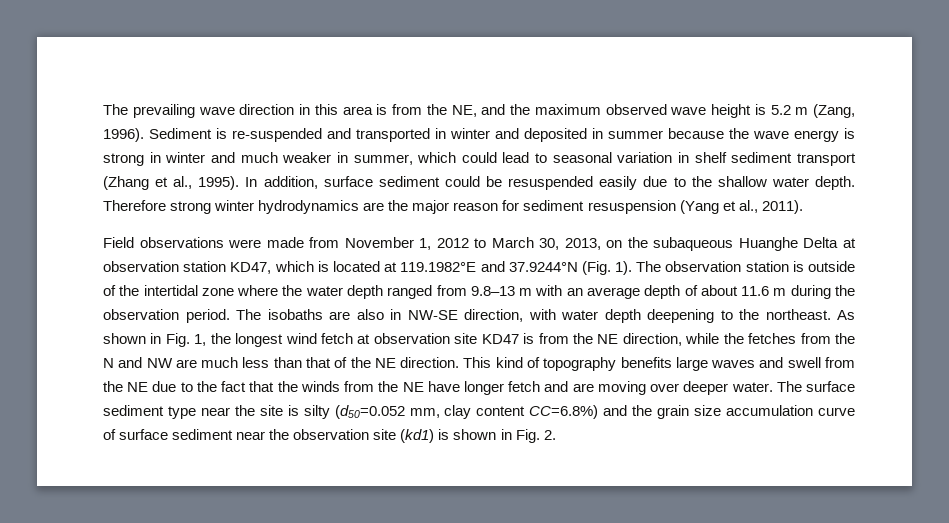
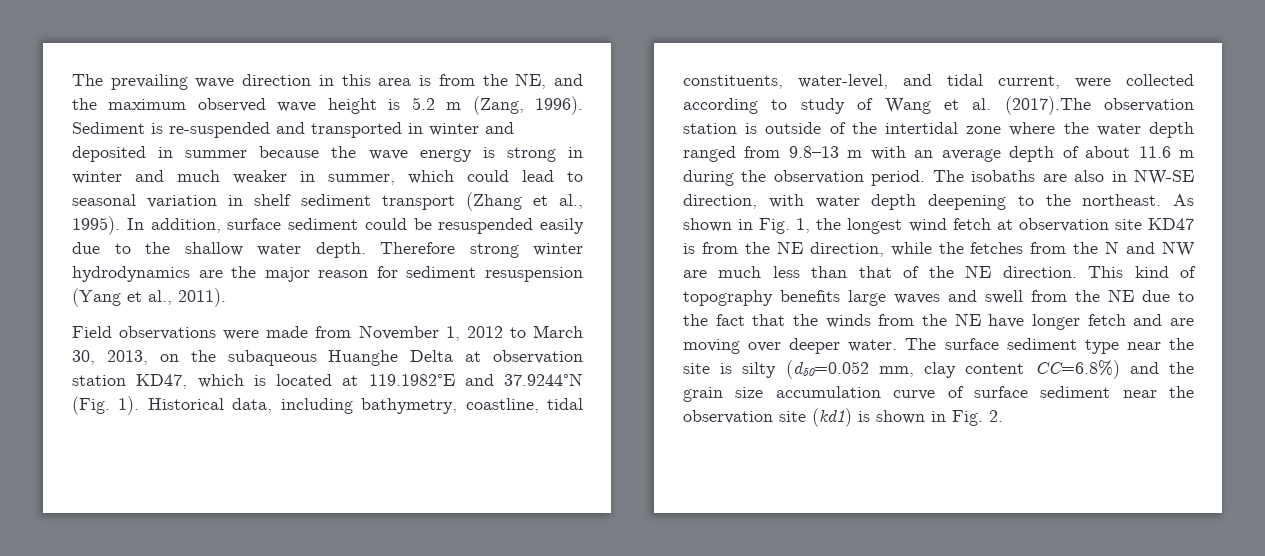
- The observation station is outside of the intertidal zone where the water depth ranged from 9.8–13 m with an average depth of about 11.6 m during the observation period.
+ Historical data, including bathymetry, coastline, tidal constituents, water-level, and tidal current, were collected according to study of Wang et al. (2017).The observation station is outside of the intertidal zone where the water depth ranged from 9.8–13 m with an average depth of about 11.6 m during the observation period.

